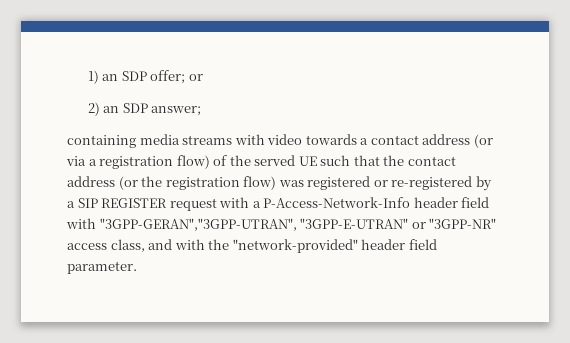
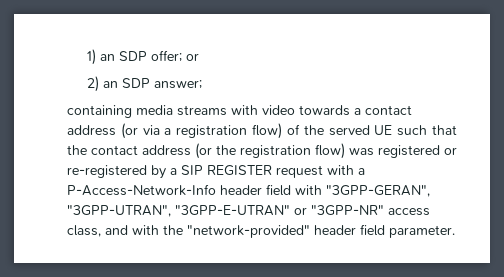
- containing media streams with video towards a contact address (or via a registration flow) of the served UE such that the contact address (or the registration flow) was registered or re-registered by a SIP REGISTER request with a P-Access-Network-Info header field with "3GPP-GERAN","3GPP-UTRAN", "3GPP-E-UTRAN" or "3GPP-NR" access class, and with the "network-provided" header field parameter.
+ containing media streams with video towards a contact address (or via a registration flow) of the served UE such that the contact address (or the registration flow) was registered or re-registered by a SIP REGISTER request with a P-Access-Network-Info header field with "3GPP-GERAN", "3GPP-UTRAN", "3GPP-E-UTRAN" or "3GPP-NR" access class, and with the "network-provided" header field parameter.

